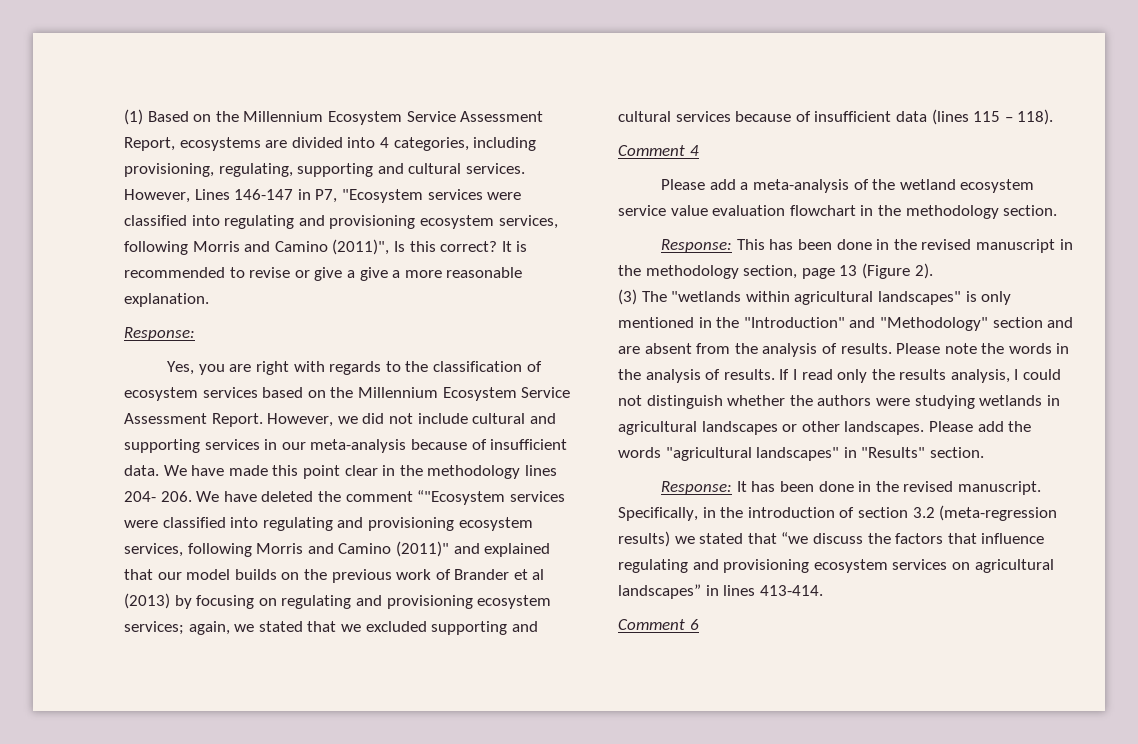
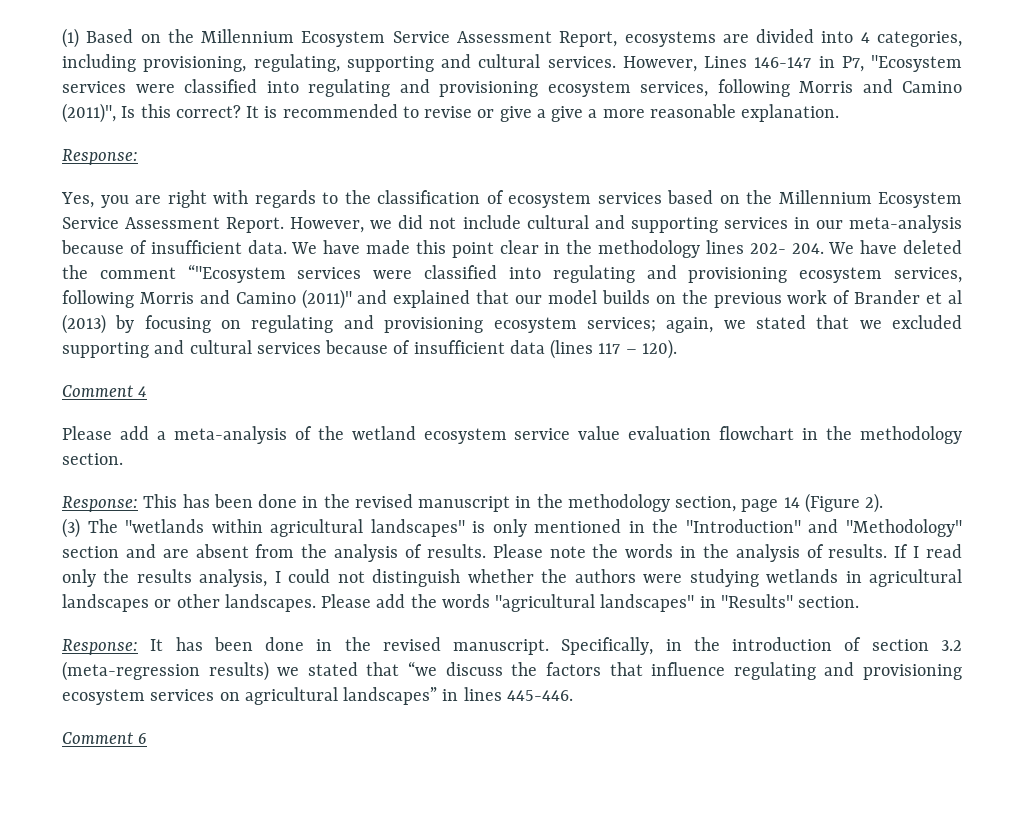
- We have made this point clear in the methodology lines 204- 206. We have deleted the comment “"Ecosystem services were classified into regulating and provisioning ecosystem services, following Morris and Camino (2011)" and explained that our model builds on the previous work of Brander et al (2013) by focusing on regulating and provisioning ecosystem services;
+ We have made this point clear in the methodology lines 202- 204. We have deleted the comment “"Ecosystem services were classified into regulating and provisioning ecosystem services, following Morris and Camino (2011)" and explained that our model builds on the previous work of Brander et al (2013) by focusing on regulating and provisioning ecosystem services;
- again, we stated that we excluded supporting and cultural services because of insufficient data (lines 115 – 118).
+ again, we stated that we excluded supporting and cultural services because of insufficient data (lines 117 – 120).
- Response: This has been done in the revised manuscript in the methodology section, page 13 (Figure 2).
+ Response: This has been done in the revised manuscript in the methodology section, page 14 (Figure 2).
- Specifically, in the introduction of section 3.2 (meta-regression results) we stated that “we discuss the factors that influence regulating and provisioning ecosystem services on agricultural landscapes” in lines 413-414.
+ Specifically, in the introduction of section 3.2 (meta-regression results) we stated that “we discuss the factors that influence regulating and provisioning ecosystem services on agricultural landscapes” in lines 445-446.

